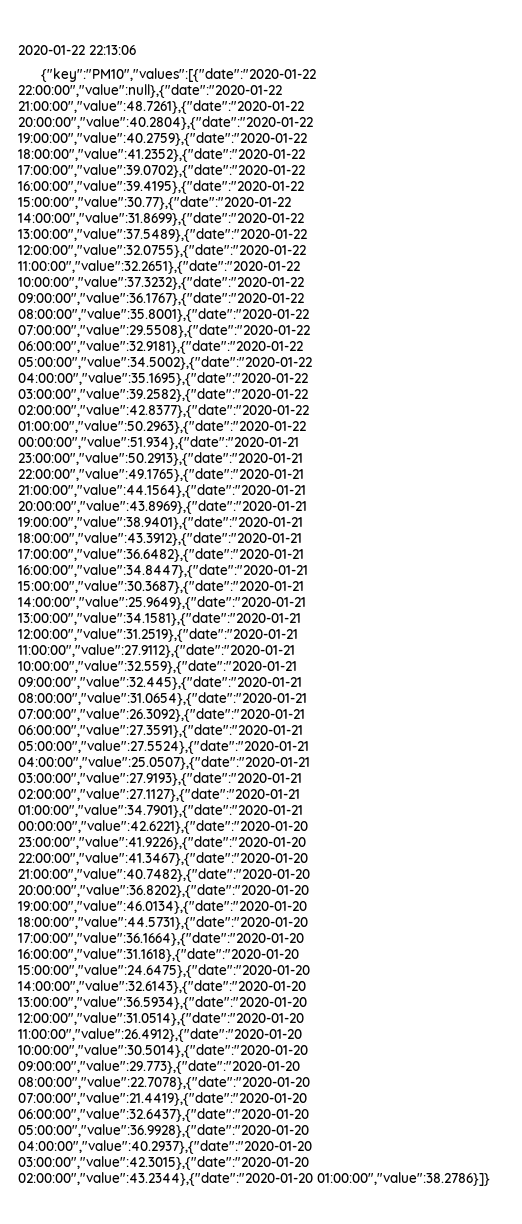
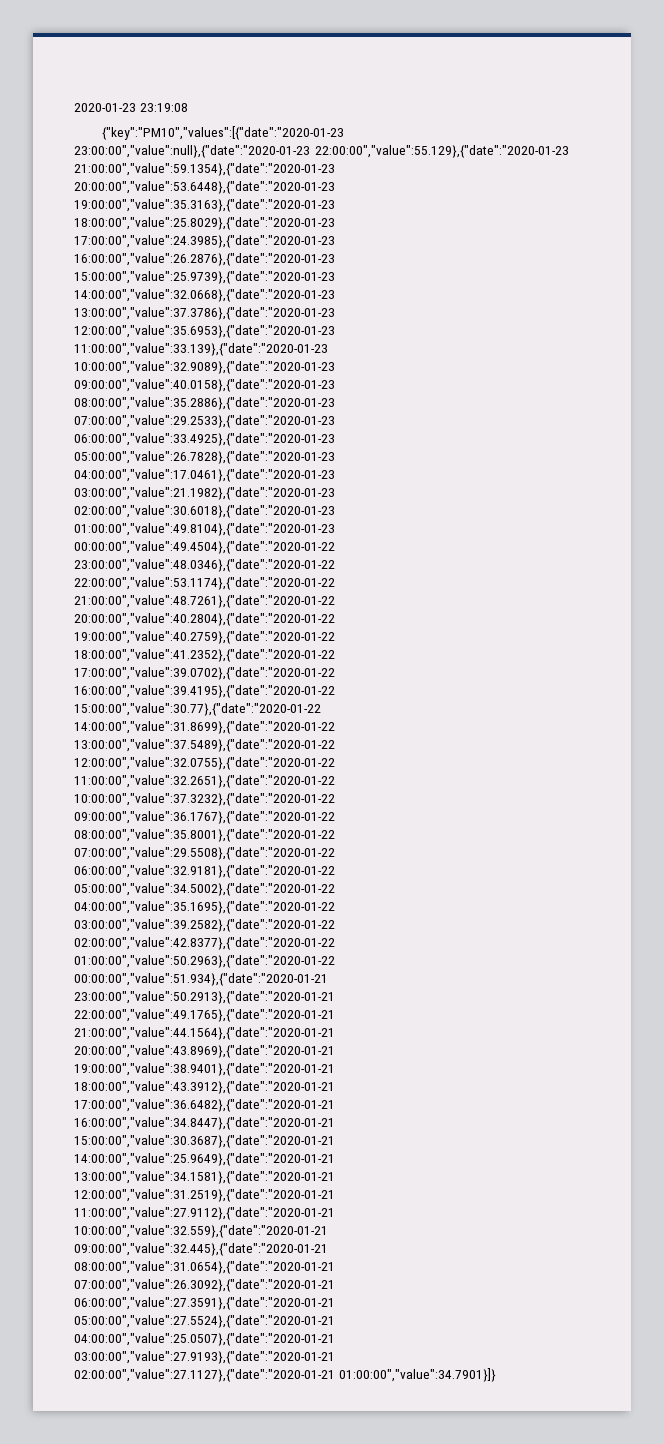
- 2020-01-22 22:13:06
- {"key":"PM10","values":[{"date":"2020-01-22 22:00:00","value":null},{"date":"2020-01-22 21:00:00","value":48.7261},{"date":"2020-01-22 20:00:00","value":40.2804},{"date":"2020-01-22 19:00:00","value":40.2759},{"date":"2020-01-22 18:00:00","value":41.2352},{"date":"2020-01-22 17:00:00","value":39.0702},{"date":"2020-01-22 16:00:00","value":39.4195},{"date":"2020-01-22 15:00:00","value":30.77},{"date":"2020-01-22 14:00:00","value":31.8699},{"date":"2020-01-22 13:00:00","value":37.5489},{"date":"2020-01-22 12:00:00","value":32.0755},{"date":"2020-01-22 11:00:00","value":32.2651},{"date":"2020-01-22 10:00:00","value":37.3232},{"date":"2020-01-22 09:00:00","value":36.1767},{"date":"2020-01-22 08:00:00","value":35.8001},{"date":"2020-01-22 07:00:00","value":29.5508},{"date":"2020-01-22 06:00:00","value":32.9181},{"date":"2020-01-22 05:00:00","value":34.5002},{"date":"2020-01-22 04:00:00","value":35.1695},{"date":"2020-01-22 03:00:00","value":39.2582},{"date":"2020-01-22 02:00:00","value":42.8377},{"date":"2020-01-22 01:00:00","value":50.2963},{"date":"2020-01-22 00:00:00","value":51.934},{"date":"2020-01-21 23:00:00","value":50.2913},{"date":"2020-01-21 22:00:00","value":49.1765},{"date":"2020-01-21 21:00:00","value":44.1564},{"date":"2020-01-21 20:00:00","value":43.8969},{"date":"2020-01-21 19:00:00","value":38.9401},{"date":"2020-01-21 18:00:00","value":43.3912},{"date":"2020-01-21 17:00:00","value":36.6482},{"date":"2020-01-21 16:00:00","value":34.8447},{"date":"2020-01-21 15:00:00","value":30.3687},{"date":"2020-01-21 14:00:00","value":25.9649},{"date":"2020-01-21 13:00:00","value":34.1581},{"date":"2020-01-21 12:00:00","value":31.2519},{"date":"2020-01-21 11:00:00","value":27.9112},{"date":"2020-01-21 10:00:00","value":32.559},{"date":"2020-01-21 09:00:00","value":32.445},{"date":"2020-01-21 08:00:00","value":31.0654},{"date":"2020-01-21 07:00:00","value":26.3092},{"date":"2020-01-21 06:00:00","value":27.3591},{"date":"2020-01-21 05:00:00","value":27.5524},{"date":"2020-01-21 04:00:00","value":25.0507},{"date":"2020-01-21 03:00:00","value":27.9193},{"date":"2020-01-21 02:00:00","value":27.1127},{"date":"2020-01-21 01:00:00","value":34.7901},{"date":"2020-01-21 00:00:00","value":42.6221},{"date":"2020-01-20 23:00:00","value":41.9226},{"date":"2020-01-20 22:00:00","value":41.3467},{"date":"2020-01-20 21:00:00","value":40.7482},{"date":"2020-01-20 20:00:00","value":36.8202},{"date":"2020-01-20 19:00:00","value":46.0134},{"date":"2020-01-20 18:00:00","value":44.5731},{"date":"2020-01-20 17:00:00","value":36.1664},{"date":"2020-01-20 16:00:00","value":31.1618},{"date":"2020-01-20 15:00:00","value":24.6475},{"date":"2020-01-20 14:00:00","value":32.6143},{"date":"2020-01-20 13:00:00","value":36.5934},{"date":"2020-01-20 12:00:00","value":31.0514},{"date":"2020-01-20 11:00:00","value":26.4912},{"date":"2020-01-20 10:00:00","value":30.5014},{"date":"2020-01-20 09:00:00","value":29.773},{"date":"2020-01-20 08:00:00","value":22.7078},{"date":"2020-01-20 07:00:00","value":21.4419},{"date":"2020-01-20 06:00:00","value":32.6437},{"date":"2020-01-20 05:00:00","value":36.9928},{"date":"2020-01-20 04:00:00","value":40.2937},{"date":"2020-01-20 03:00:00","value":42.3015},{"date":"2020-01-20 02:00:00","value":43.2344},{"date":"2020-01-20 01:00:00","value":38.2786}]}
+ 2020-01-23 23:19:08
+ {"key":"PM10","values":[{"date":"2020-01-23 23:00:00","value":null},{"date":"2020-01-23 22:00:00","value":55.129},{"date":"2020-01-23 21:00:00","value":59.1354},{"date":"2020-01-23 20:00:00","value":53.6448},{"date":"2020-01-23 19:00:00","value":35.3163},{"date":"2020-01-23 18:00:00","value":25.8029},{"date":"2020-01-23 17:00:00","value":24.3985},{"date":"2020-01-23 16:00:00","value":26.2876},{"date":"2020-01-23 15:00:00","value":25.9739},{"date":"2020-01-23 14:00:00","value":32.0668},{"date":"2020-01-23 13:00:00","value":37.3786},{"date":"2020-01-23 12:00:00","value":35.6953},{"date":"2020-01-23 11:00:00","value":33.139},{"date":"2020-01-23 10:00:00","value":32.9089},{"date":"2020-01-23 09:00:00","value":40.0158},{"date":"2020-01-23 08:00:00","value":35.2886},{"date":"2020-01-23 07:00:00","value":29.2533},{"date":"2020-01-23 06:00:00","value":33.4925},{"date":"2020-01-23 05:00:00","value":26.7828},{"date":"2020-01-23 04:00:00","value":17.0461},{"date":"2020-01-23 03:00:00","value":21.1982},{"date":"2020-01-23 02:00:00","value":30.6018},{"date":"2020-01-23 01:00:00","value":49.8104},{"date":"2020-01-23 00:00:00","value":49.4504},{"date":"2020-01-22 23:00:00","value":48.0346},{"date":"2020-01-22 22:00:00","value":53.1174},{"date":"2020-01-22 21:00:00","value":48.7261},{"date":"2020-01-22 20:00:00","value":40.2804},{"date":"2020-01-22 19:00:00","value":40.2759},{"date":"2020-01-22 18:00:00","value":41.2352},{"date":"2020-01-22 17:00:00","value":39.0702},{"date":"2020-01-22 16:00:00","value":39.4195},{"date":"2020-01-22 15:00:00","value":30.77},{"date":"2020-01-22 14:00:00","value":31.8699},{"date":"2020-01-22 13:00:00","value":37.5489},{"date":"2020-01-22 12:00:00","value":32.0755},{"date":"2020-01-22 11:00:00","value":32.2651},{"date":"2020-01-22 10:00:00","value":37.3232},{"date":"2020-01-22 09:00:00","value":36.1767},{"date":"2020-01-22 08:00:00","value":35.8001},{"date":"2020-01-22 07:00:00","value":29.5508},{"date":"2020-01-22 06:00:00","value":32.9181},{"date":"2020-01-22 05:00:00","value":34.5002},{"date":"2020-01-22 04:00:00","value":35.1695},{"date":"2020-01-22 03:00:00","value":39.2582},{"date":"2020-01-22 02:00:00","value":42.8377},{"date":"2020-01-22 01:00:00","value":50.2963},{"date":"2020-01-22 00:00:00","value":51.934},{"date":"2020-01-21 23:00:00","value":50.2913},{"date":"2020-01-21 22:00:00","value":49.1765},{"date":"2020-01-21 21:00:00","value":44.1564},{"date":"2020-01-21 20:00:00","value":43.8969},{"date":"2020-01-21 19:00:00","value":38.9401},{"date":"2020-01-21 18:00:00","value":43.3912},{"date":"2020-01-21 17:00:00","value":36.6482},{"date":"2020-01-21 16:00:00","value":34.8447},{"date":"2020-01-21 15:00:00","value":30.3687},{"date":"2020-01-21 14:00:00","value":25.9649},{"date":"2020-01-21 13:00:00","value":34.1581},{"date":"2020-01-21 12:00:00","value":31.2519},{"date":"2020-01-21 11:00:00","value":27.9112},{"date":"2020-01-21 10:00:00","value":32.559},{"date":"2020-01-21 09:00:00","value":32.445},{"date":"2020-01-21 08:00:00","value":31.0654},{"date":"2020-01-21 07:00:00","value":26.3092},{"date":"2020-01-21 06:00:00","value":27.3591},{"date":"2020-01-21 05:00:00","value":27.5524},{"date":"2020-01-21 04:00:00","value":25.0507},{"date":"2020-01-21 03:00:00","value":27.9193},{"date":"2020-01-21 02:00:00","value":27.1127},{"date":"2020-01-21 01:00:00","value":34.7901}]}

